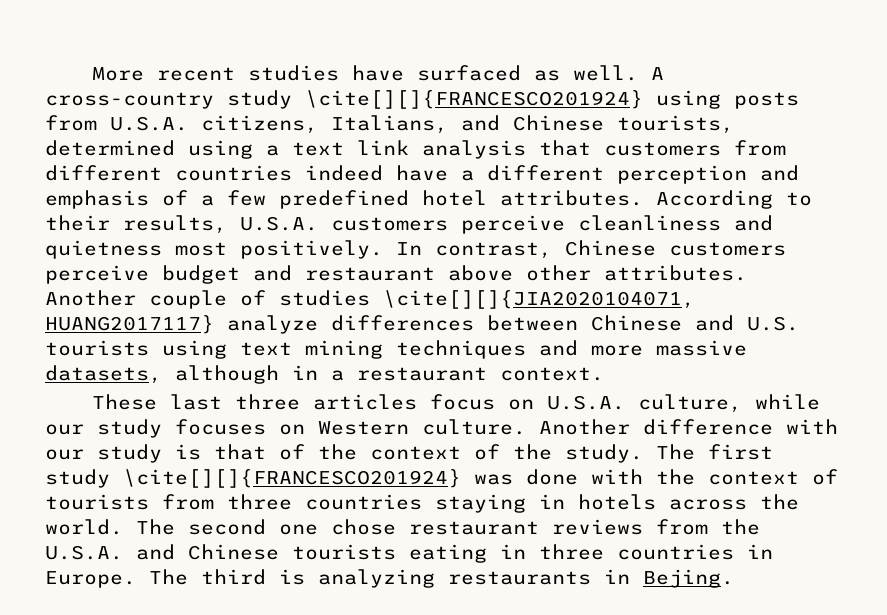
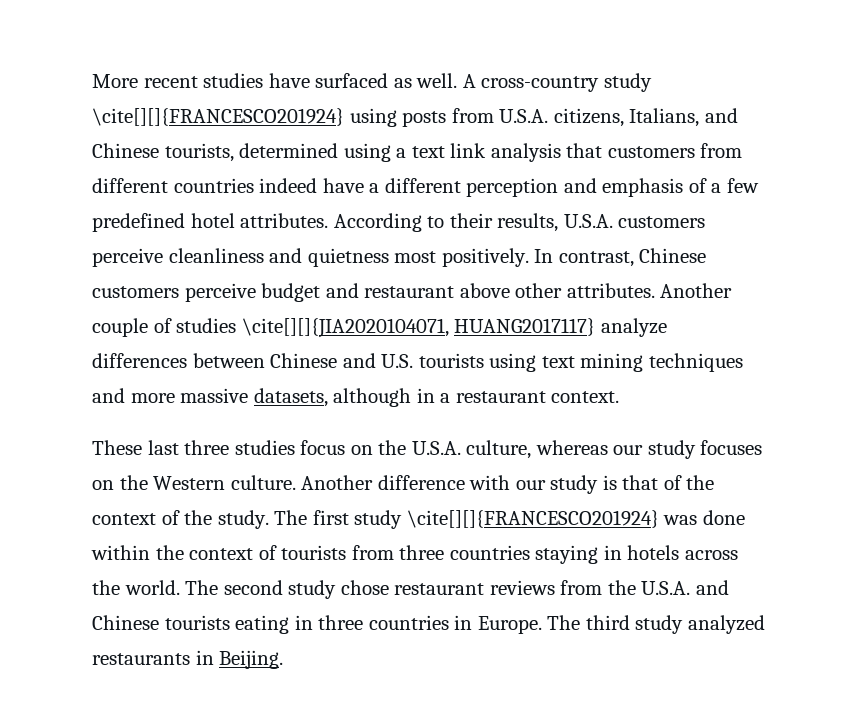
- These last three articles focus on U.S.A. culture, while our study focuses on Western culture.
+ These last three studies focus on the U.S.A. culture, whereas our study focuses on the Western culture.
- The first study \cite[][]{FRANCESCO201924} was done with the context of tourists from three countries staying in hotels across the world.
+ The first study \cite[][]{FRANCESCO201924} was done within the context of tourists from three countries staying in hotels across the world.
- The second one chose restaurant reviews from the U.S.A. and Chinese tourists eating in three countries in Europe.
+ The second study chose restaurant reviews from the U.S.A. and Chinese tourists eating in three countries in Europe.
- The third is analyzing restaurants in Bejing.
+ The third study analyzed restaurants in Beijing.

